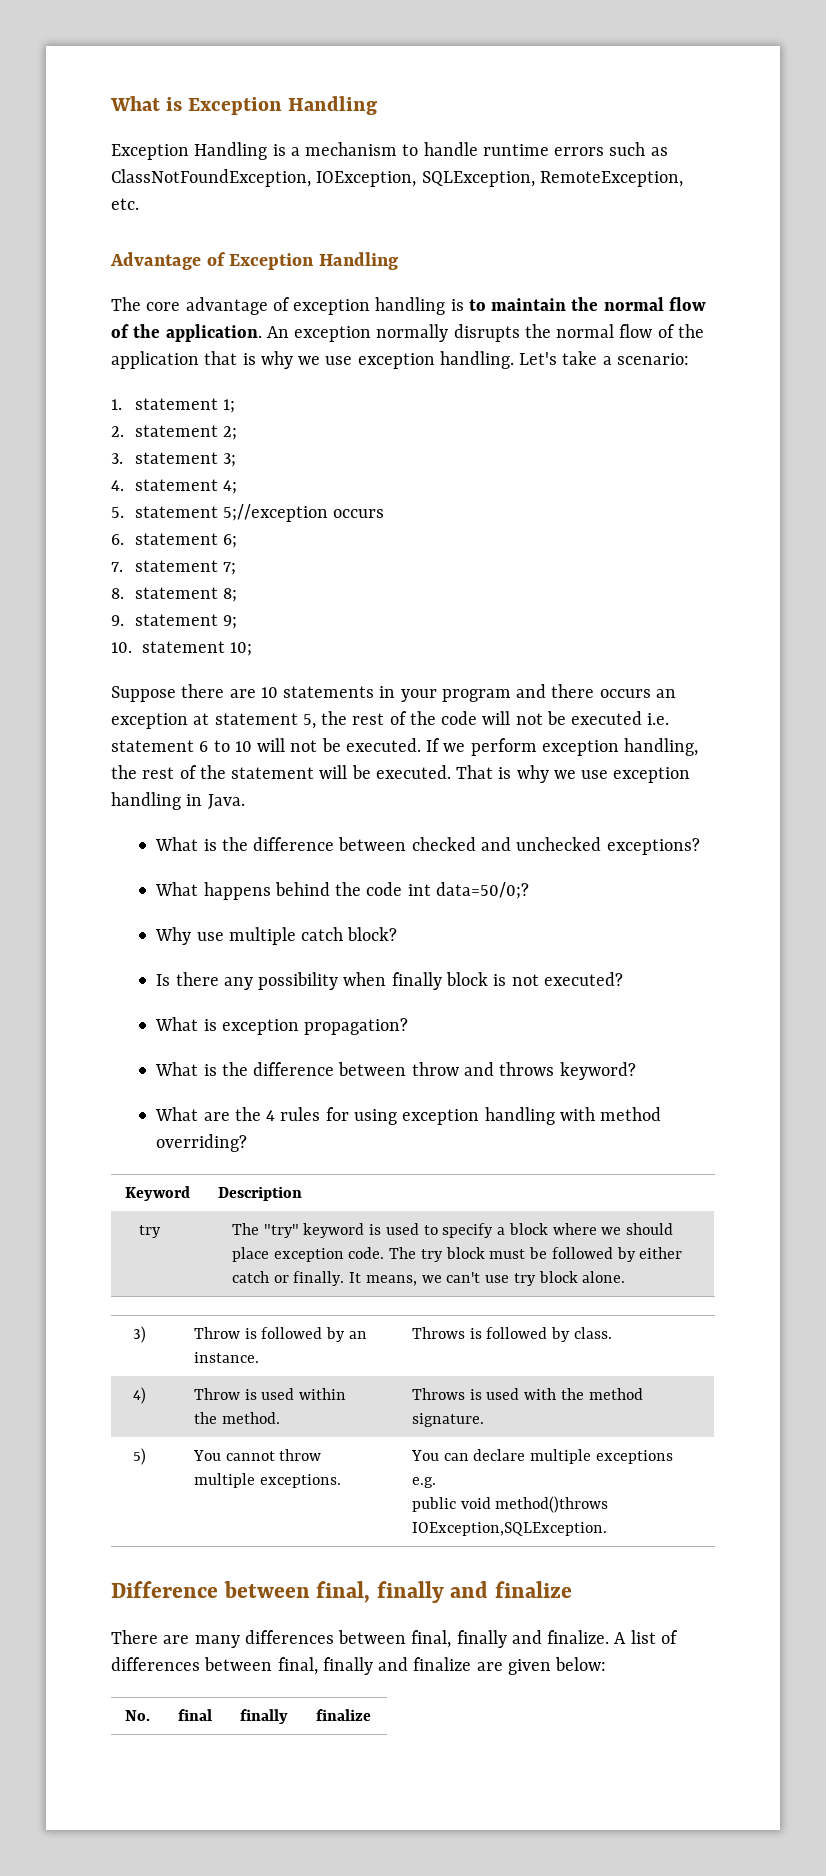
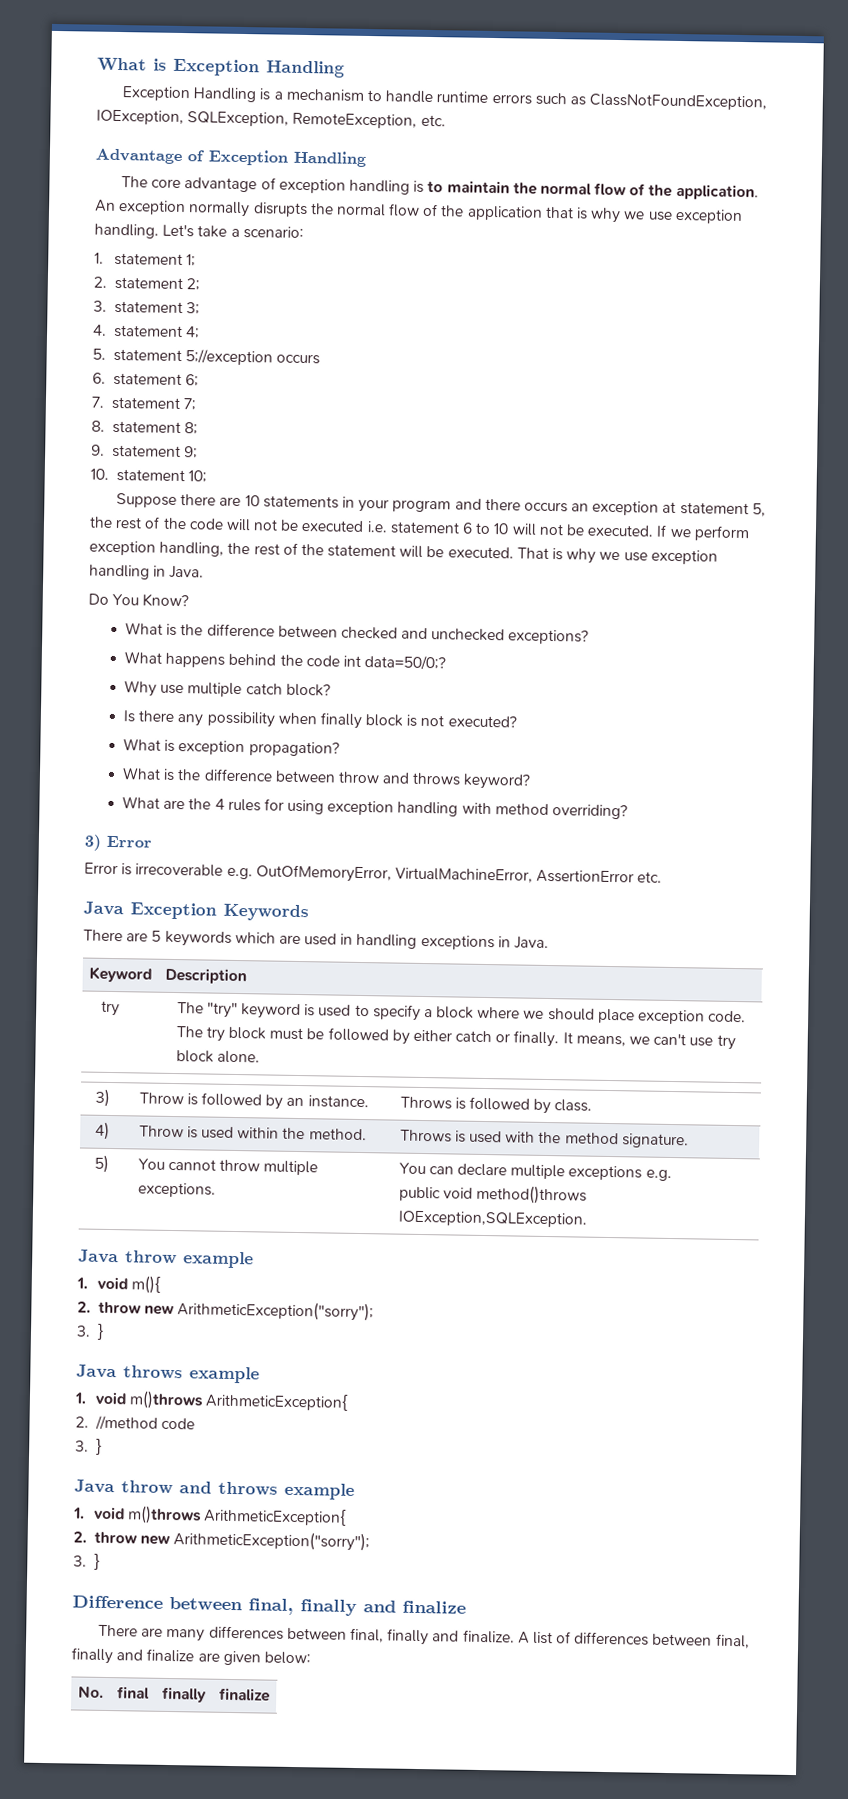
+ Do You Know?
+ 3) Error
+ Error is irrecoverable e.g. OutOfMemoryError, VirtualMachineError, AssertionError etc.
+ Java Exception Keywords
+ There are 5 keywords which are used in handling exceptions in Java.
+ Java throw example
+ 1. void m(){
+ 2. throw new ArithmeticException("sorry");
+ 3. }
+ Java throws example
+ 1. void m()throws ArithmeticException{
+ 2. //method code
+ 3. }
+ Java throw and throws example
+ 1. void m()throws ArithmeticException{
+ 2. throw new ArithmeticException("sorry");
+ 3. }

